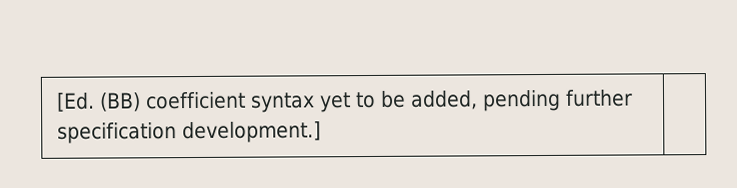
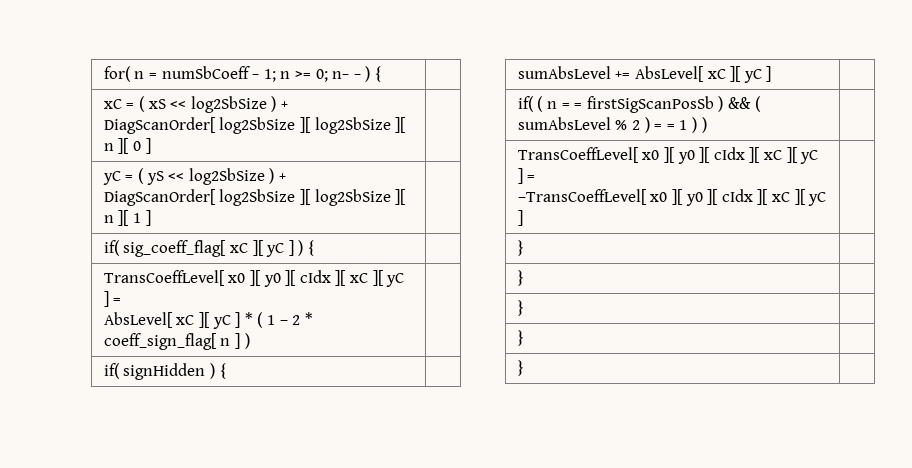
- [Ed. (BB) coefficient syntax yet to be added, pending further specification development.] |
+ for( n = numSbCoeff − 1; n >= 0; n− − ) { |
+ xC = ( xS << log2SbSize ) +
+ DiagScanOrder[ log2SbSize ][ log2SbSize ][ n ][ 0 ] |
+ yC = ( yS << log2SbSize ) +
+ DiagScanOrder[ log2SbSize ][ log2SbSize ][ n ][ 1 ] |
+ if( sig_coeff_flag[ xC ][ yC ] ) { |
+ TransCoeffLevel[ x0 ][ y0 ][ cIdx ][ xC ][ yC ] =
+ AbsLevel[ xC ][ yC ] * ( 1 – 2 * coeff_sign_flag[ n ] ) |
+ if( signHidden ) { |
+ sumAbsLevel += AbsLevel[ xC ][ yC ] |
+ if( ( n = = firstSigScanPosSb ) && ( sumAbsLevel % 2 ) = = 1 ) ) |
+ TransCoeffLevel[ x0 ][ y0 ][ cIdx ][ xC ][ yC ] =
+ –TransCoeffLevel[ x0 ][ y0 ][ cIdx ][ xC ][ yC ] |
+ } |
+ } |
+ } |
+ } |
+ } |

